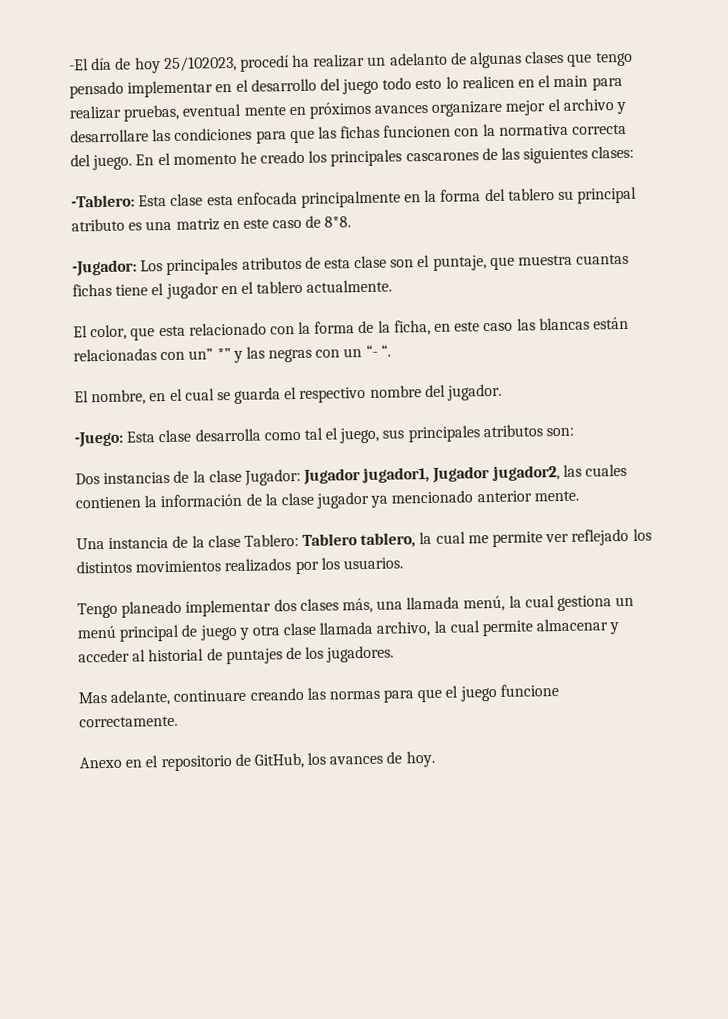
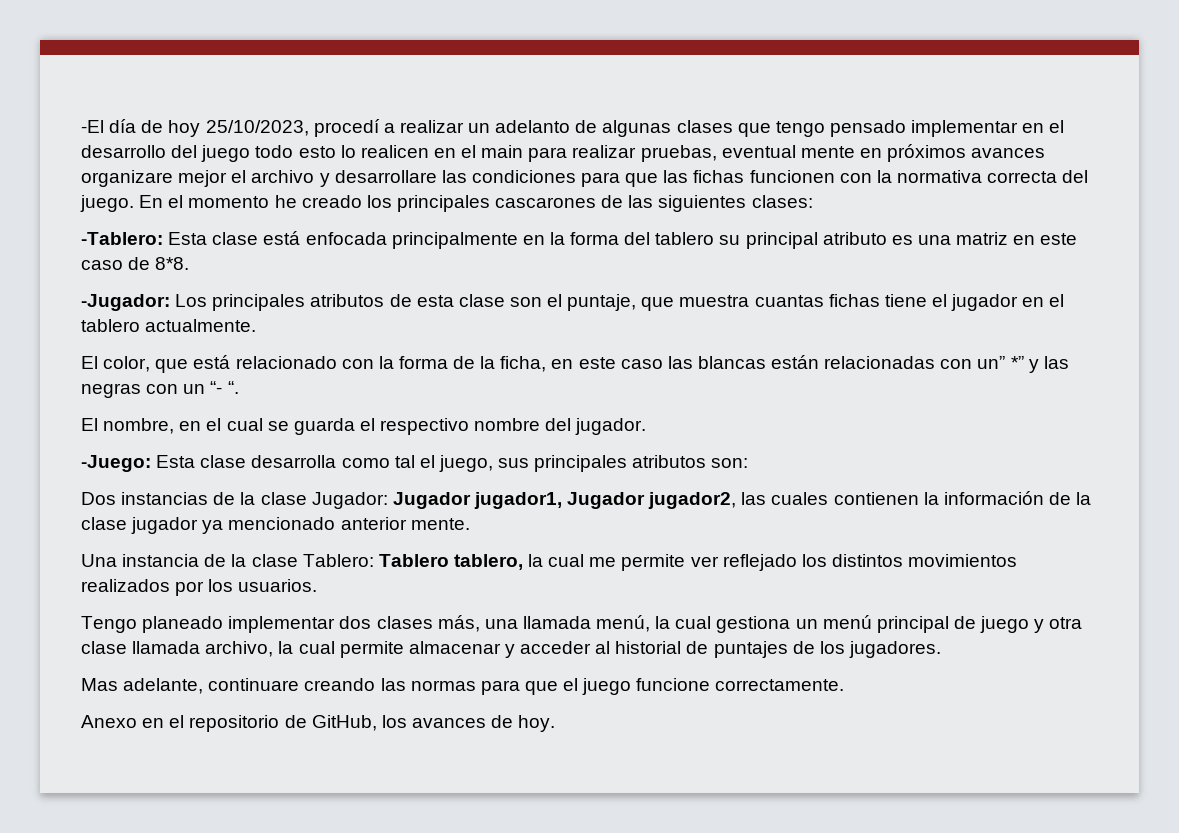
- -El día de hoy 25/102023, procedí ha realizar un adelanto de algunas clases que tengo pensado implementar en el desarrollo del juego todo esto lo realicen en el main para realizar pruebas, eventual mente en próximos avances organizare mejor el archivo y desarrollare las condiciones para que las fichas funcionen con la normativa correcta del juego.
+ -El día de hoy 25/10/2023, procedí a realizar un adelanto de algunas clases que tengo pensado implementar en el desarrollo del juego todo esto lo realicen en el main para realizar pruebas, eventual mente en próximos avances organizare mejor el archivo y desarrollare las condiciones para que las fichas funcionen con la normativa correcta del juego.
- -Tablero: Esta clase esta enfocada principalmente en la forma del tablero su principal atributo es una matriz en este caso de 8*8.
+ -Tablero: Esta clase está enfocada principalmente en la forma del tablero su principal atributo es una matriz en este caso de 8*8.
- El color, que esta relacionado con la forma de la ficha, en este caso las blancas están relacionadas con un” *” y las negras con un “- “.
+ El color, que está relacionado con la forma de la ficha, en este caso las blancas están relacionadas con un” *” y las negras con un “- “.

